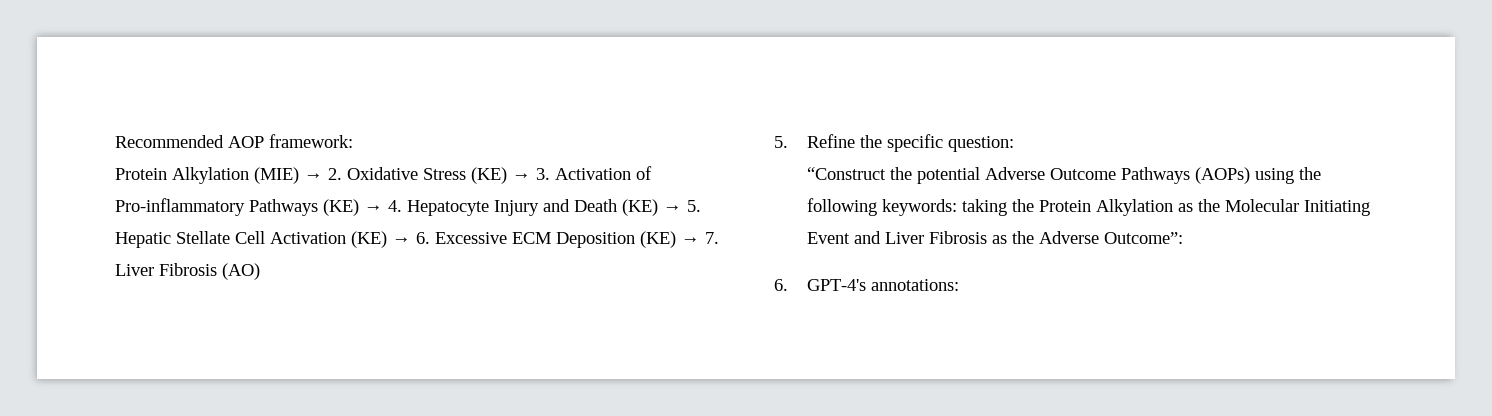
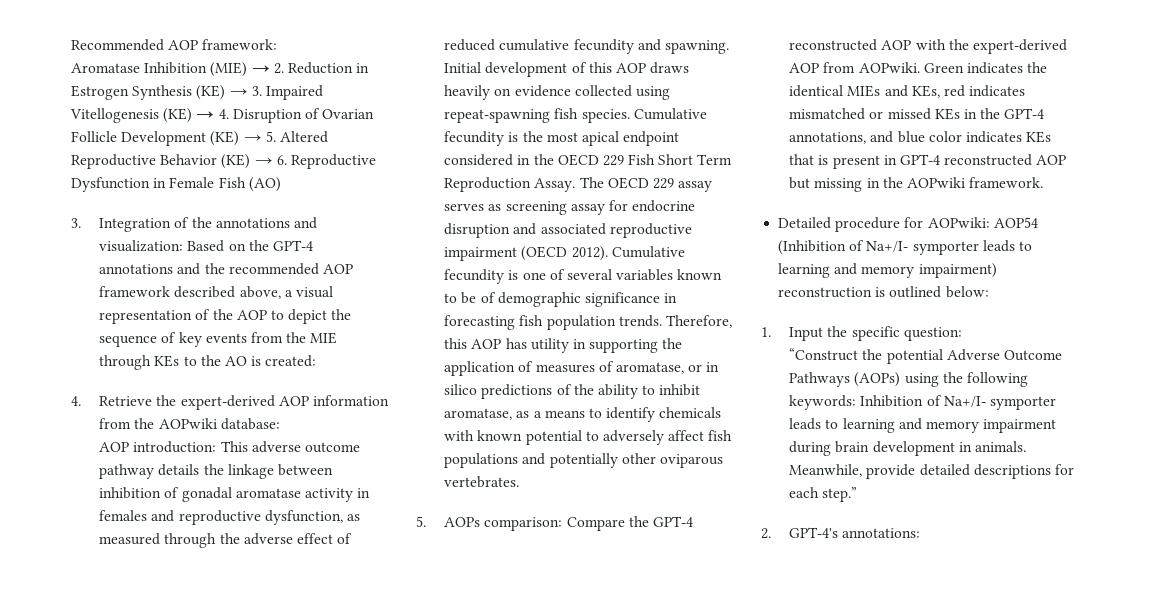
- Protein Alkylation (MIE) → 2. Oxidative Stress (KE) → 3. Activation of Pro-inflammatory Pathways (KE) → 4. Hepatocyte Injury and Death (KE) → 5. Hepatic Stellate Cell Activation (KE) → 6. Excessive ECM Deposition (KE) → 7. Liver Fibrosis (AO)
- 5. Refine the specific question:
+ Aromatase Inhibition (MIE) → 2. Reduction in Estrogen Synthesis (KE) → 3. Impaired Vitellogenesis (KE) → 4. Disruption of Ovarian Follicle Development (KE) → 5. Altered Reproductive Behavior (KE) → 6. Reproductive Dysfunction in Female Fish (AO)
+ 3. Integration of the annotations and visualization: Based on the GPT-4 annotations and the recommended AOP framework described above, a visual representation of the AOP to depict the sequence of key events from the MIE through KEs to the AO is created:
+ 4. Retrieve the expert-derived AOP information from the AOPwiki database:
+ AOP introduction: This adverse outcome pathway details the linkage between inhibition of gonadal aromatase activity in females and reproductive dysfunction, as measured through the adverse effect of reduced cumulative fecundity and spawning. Initial development of this AOP draws heavily on evidence collected using repeat-spawning fish species. Cumulative fecundity is the most apical endpoint considered in the OECD 229 Fish Short Term Reproduction Assay. The OECD 229 assay serves as screening assay for endocrine disruption and associated reproductive impairment (OECD 2012). Cumulative fecundity is one of several variables known to be of demographic significance in forecasting fish population trends. Therefore, this AOP has utility in supporting the application of measures of aromatase, or in silico predictions of the ability to inhibit aromatase, as a means to identify chemicals with known potential to adversely affect fish populations and potentially other oviparous vertebrates.
+ 5. AOPs comparison: Compare the GPT-4 reconstructed AOP with the expert-derived AOP from AOPwiki. Green indicates the identical MIEs and KEs, red indicates mismatched or missed KEs in the GPT-4 annotations, and blue color indicates KEs that is present in GPT-4 reconstructed AOP but missing in the AOPwiki framework.
+ Detailed procedure for AOPwiki: AOP54 (Inhibition of Na+/I- symporter leads to learning and memory impairment) reconstruction is outlined below:
+ 1. Input the specific question:
- “Construct the potential Adverse Outcome Pathways (AOPs) using the following keywords: taking the Protein Alkylation as the Molecular Initiating Event and Liver Fibrosis as the Adverse Outcome”:
- 6. GPT-4's annotations:
+ “Construct the potential Adverse Outcome Pathways (AOPs) using the following keywords: Inhibition of Na+/I- symporter leads to learning and memory impairment during brain development in animals. Meanwhile, provide detailed descriptions for each step.”
+ 2. GPT-4's annotations:

